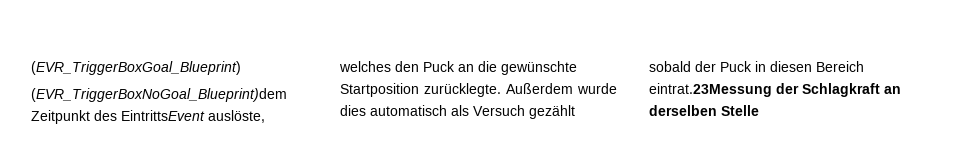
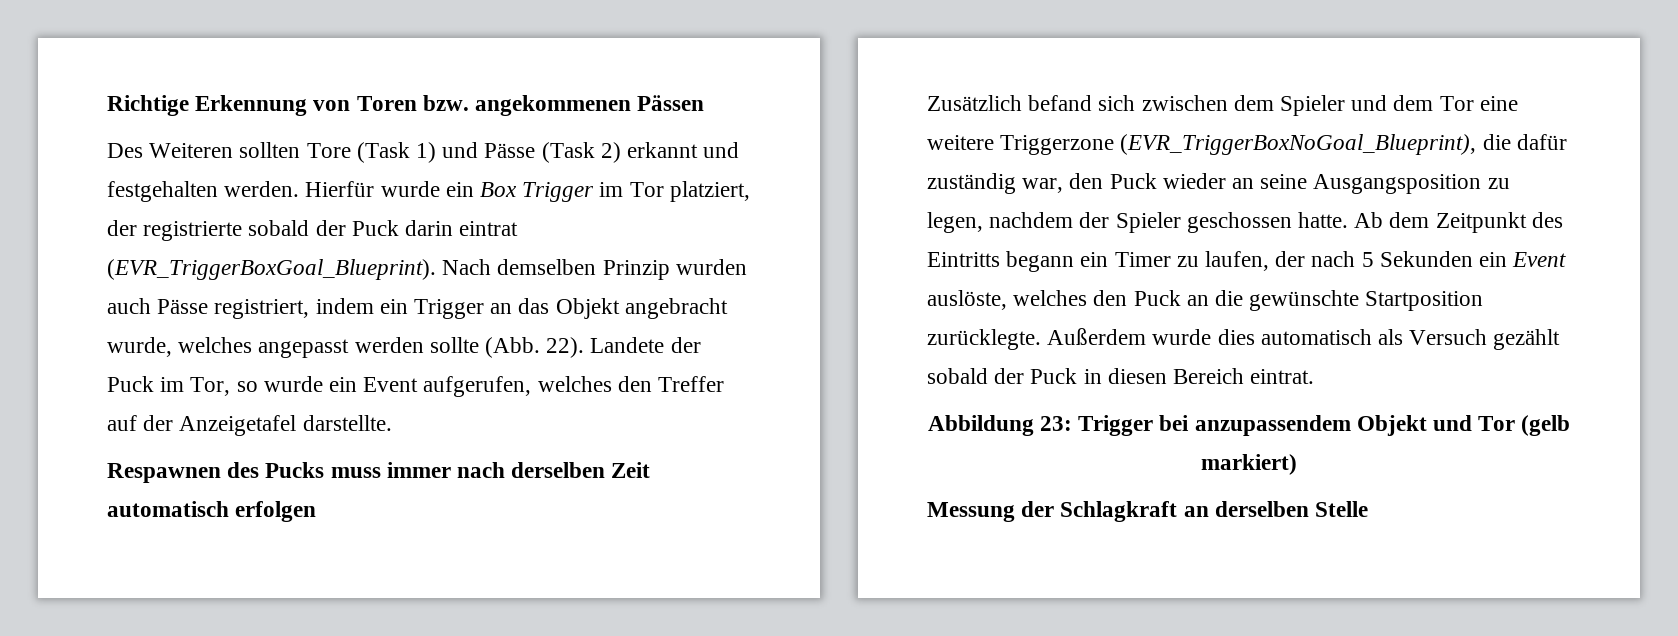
- (EVR_TriggerBoxGoal_Blueprint)
- (EVR_TriggerBoxNoGoal_Blueprint)dem Zeitpunkt des EintrittsEvent auslöste, welches den Puck an die gewünschte Startposition zurücklegte.
+ Richtige Erkennung von Toren bzw. angekommenen Pässen
+ Des Weiteren sollten Tore (Task 1) und Pässe (Task 2) erkannt und festgehalten werden. Hierfür wurde ein Box Trigger im Tor platziert, der registrierte sobald der Puck darin eintrat (EVR_TriggerBoxGoal_Blueprint). Nach demselben Prinzip wurden auch Pässe registriert, indem ein Trigger an das Objekt angebracht wurde, welches angepasst werden sollte (Abb. 22). Landete der Puck im Tor, so wurde ein Event aufgerufen, welches den Treffer auf der Anzeigetafel darstellte.
+ Respawnen des Pucks muss immer nach derselben Zeit automatisch erfolgen
+ Zusätzlich befand sich zwischen dem Spieler und dem Tor eine weitere Triggerzone (EVR_TriggerBoxNoGoal_Blueprint), die dafür zuständig war, den Puck wieder an seine Ausgangsposition zu legen, nachdem der Spieler geschossen hatte. Ab dem Zeitpunkt des Eintritts begann ein Timer zu laufen, der nach 5 Sekunden ein Event auslöste, welches den Puck an die gewünschte Startposition zurücklegte.
- Außerdem wurde dies automatisch als Versuch gezählt sobald der Puck in diesen Bereich eintrat.23Messung der Schlagkraft an derselben Stelle
+ Außerdem wurde dies automatisch als Versuch gezählt sobald der Puck in diesen Bereich eintrat.
+ Abbildung 23: Trigger bei anzupassendem Objekt und Tor (gelb markiert)
+ Messung der Schlagkraft an derselben Stelle

